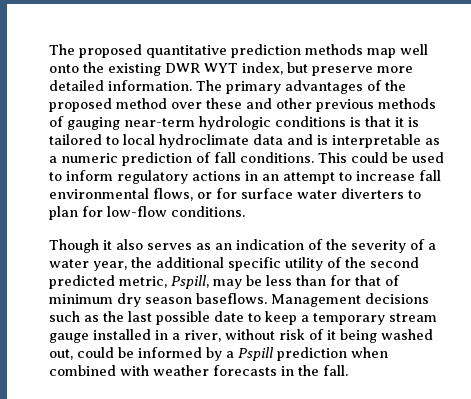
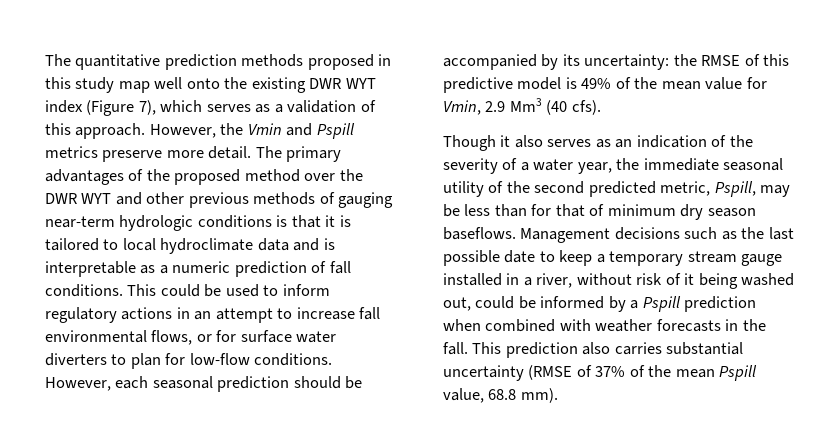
- The proposed quantitative prediction methods map well onto the existing DWR WYT index, but preserve more detailed information.
+ The quantitative prediction methods proposed in this study map well onto the existing DWR WYT index (Figure 7), which serves as a validation of this approach. However, the Vmin and Pspill metrics preserve more detail.
- The primary advantages of the proposed method over these and other previous methods of gauging near-term hydrologic conditions is that it is tailored to local hydroclimate data and is interpretable as a numeric prediction of fall conditions.
+ The primary advantages of the proposed method over the DWR WYT and other previous methods of gauging near-term hydrologic conditions is that it is tailored to local hydroclimate data and is interpretable as a numeric prediction of fall conditions.
+ However, each seasonal prediction should be accompanied by its uncertainty: the RMSE of this predictive model is 49% of the mean value for Vmin, 2.9 Mm3 (40 cfs).
- Though it also serves as an indication of the severity of a water year, the additional specific utility of the second predicted metric, Pspill, may be less than for that of minimum dry season baseflows.
+ Though it also serves as an indication of the severity of a water year, the immediate seasonal utility of the second predicted metric, Pspill, may be less than for that of minimum dry season baseflows.
+ This prediction also carries substantial uncertainty (RMSE of 37% of the mean Pspill value, 68.8 mm).

